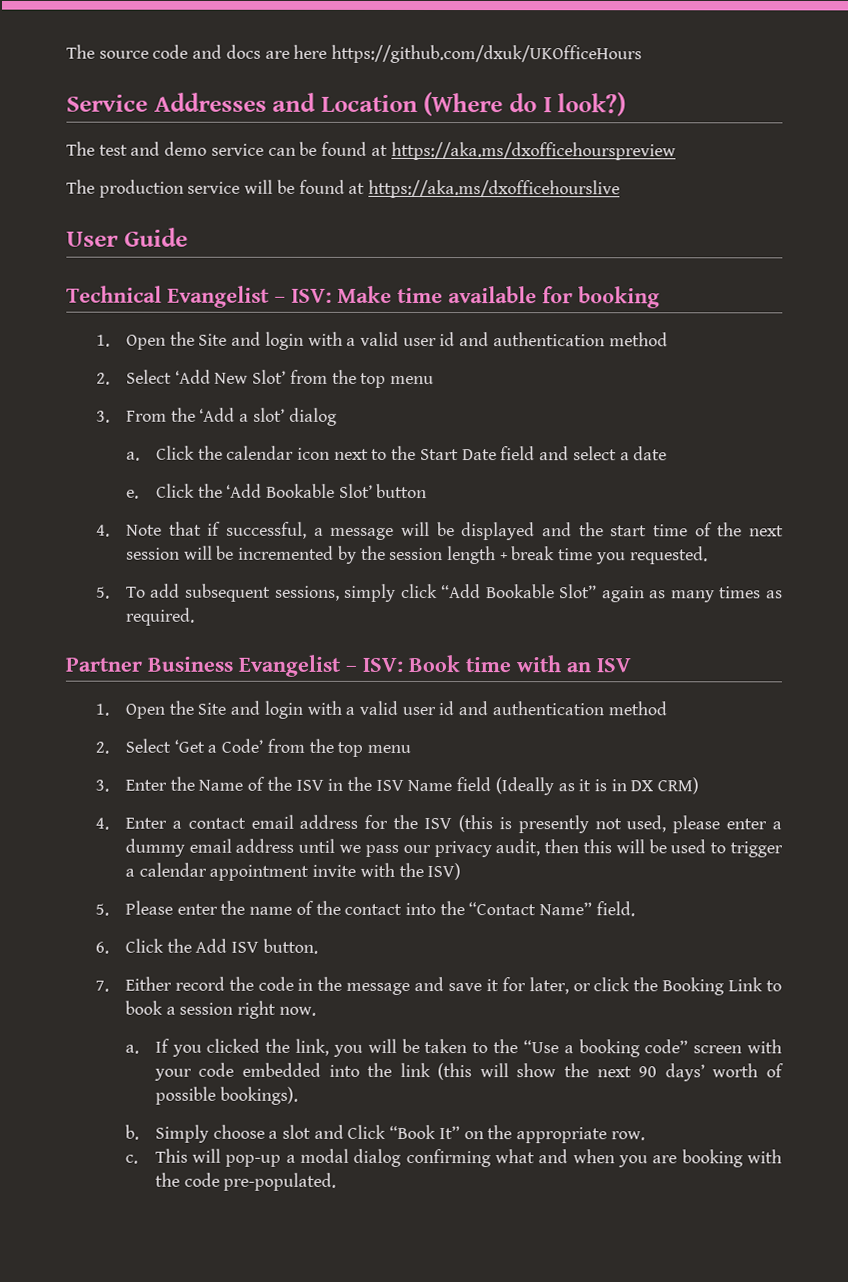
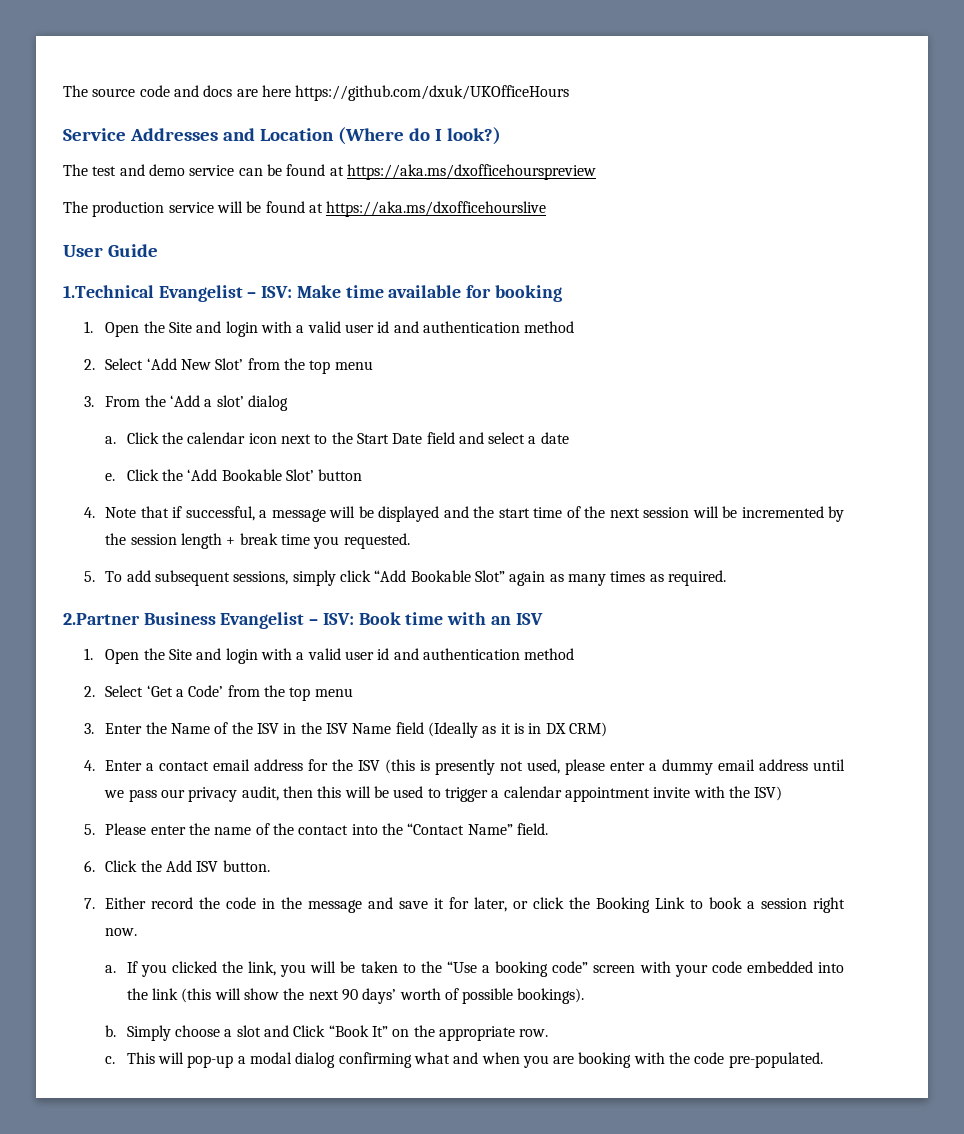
- Technical Evangelist – ISV: Make time available for booking
+ 1.Technical Evangelist – ISV: Make time available for booking
- Partner Business Evangelist – ISV: Book time with an ISV
+ 2.Partner Business Evangelist – ISV: Book time with an ISV

